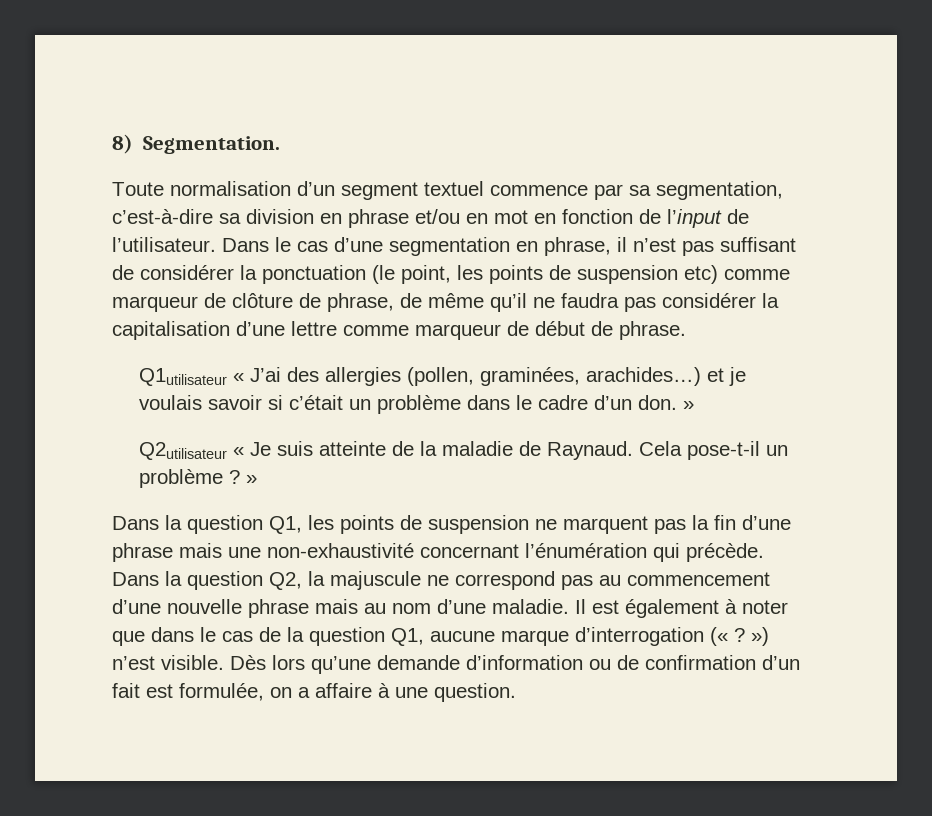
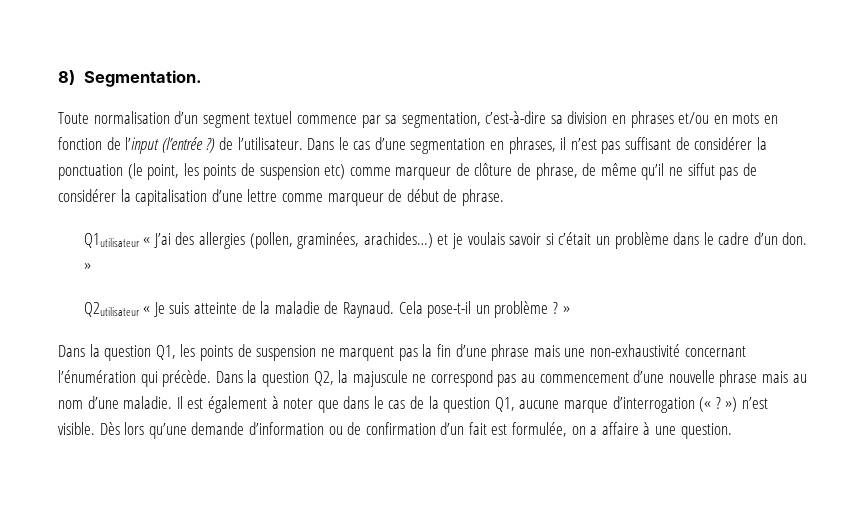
- Toute normalisation d’un segment textuel commence par sa segmentation, c’est-à-dire sa division en phrase et/ou en mot en fonction de l’input de l’utilisateur.
+ Toute normalisation d’un segment textuel commence par sa segmentation, c’est-à-dire sa division en phrases et/ou en mots en fonction de l’input (l’entrée ?) de l’utilisateur.
- Dans le cas d’une segmentation en phrase, il n’est pas suffisant de considérer la ponctuation (le point, les points de suspension etc) comme marqueur de clôture de phrase, de même qu’il ne faudra pas considérer la capitalisation d’une lettre comme marqueur de début de phrase.
+ Dans le cas d’une segmentation en phrases, il n’est pas suffisant de considérer la ponctuation (le point, les points de suspension etc) comme marqueur de clôture de phrase, de même qu’il ne siffut pas de considérer la capitalisation d’une lettre comme marqueur de début de phrase.

